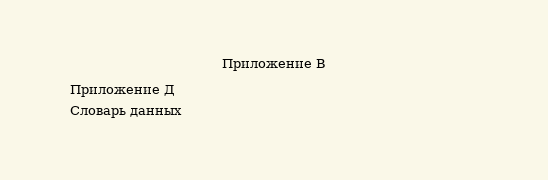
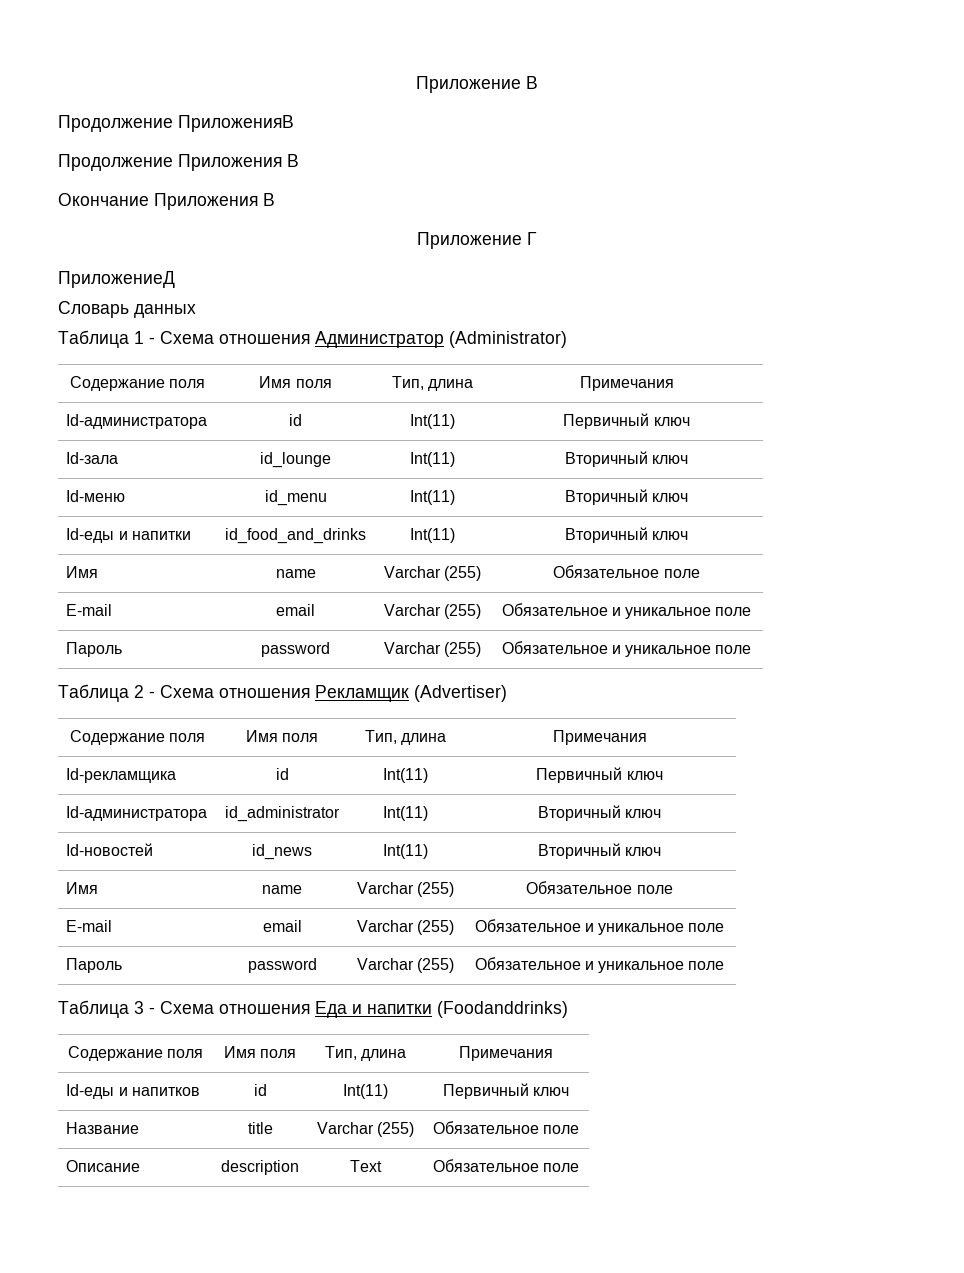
- Приложение Д
+ Продолжение ПриложенияВ
+ Продолжение Приложения В
+ Окончание Приложения В
+ Приложение Г
+ ПриложениеД
+ Таблица 1 - Схема отношения Администратор (Administrator)
+ Содержание поля | Имя поля | Тип, длина | Примечания
+ Id-администратора | id | Int(11) | Первичный ключ
+ Id-зала | id_lounge | Int(11) | Вторичный ключ
+ Id-меню | id_menu | Int(11) | Вторичный ключ
+ Id-еды и напитки | id_food_and_drinks | Int(11) | Вторичный ключ
+ Имя | name | Varchar (255) | Обязательное поле
+ E-mail | email | Varchar (255) | Обязательное и уникальное поле
+ Пароль | password | Varchar (255) | Обязательное и уникальное поле
+ Таблица 2 - Схема отношения Рекламщик (Advertiser)
+ Содержание поля | Имя поля | Тип, длина | Примечания
+ Id-рекламщика | id | Int(11) | Первичный ключ
+ Id-администратора | id_administrator | Int(11) | Вторичный ключ
+ Id-новостей | id_news | Int(11) | Вторичный ключ
+ Имя | name | Varchar (255) | Обязательное поле
+ E-mail | email | Varchar (255) | Обязательное и уникальное поле
+ Пароль | password | Varchar (255) | Обязательное и уникальное поле
+ Таблица 3 - Схема отношения Еда и напитки (Foodanddrinks)
+ Содержание поля | Имя поля | Тип, длина | Примечания
+ Id-еды и напитков | id | Int(11) | Первичный ключ
+ Название | title | Varchar (255) | Обязательное поле
+ Описание | description | Text | Обязательное поле

